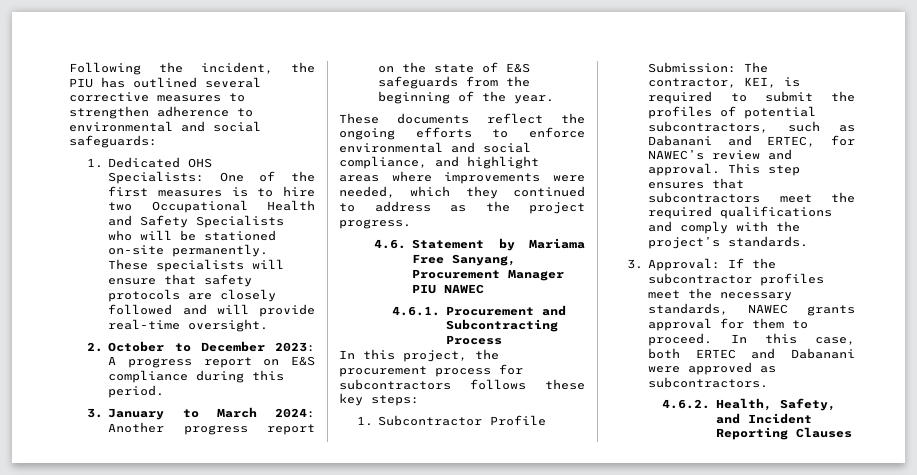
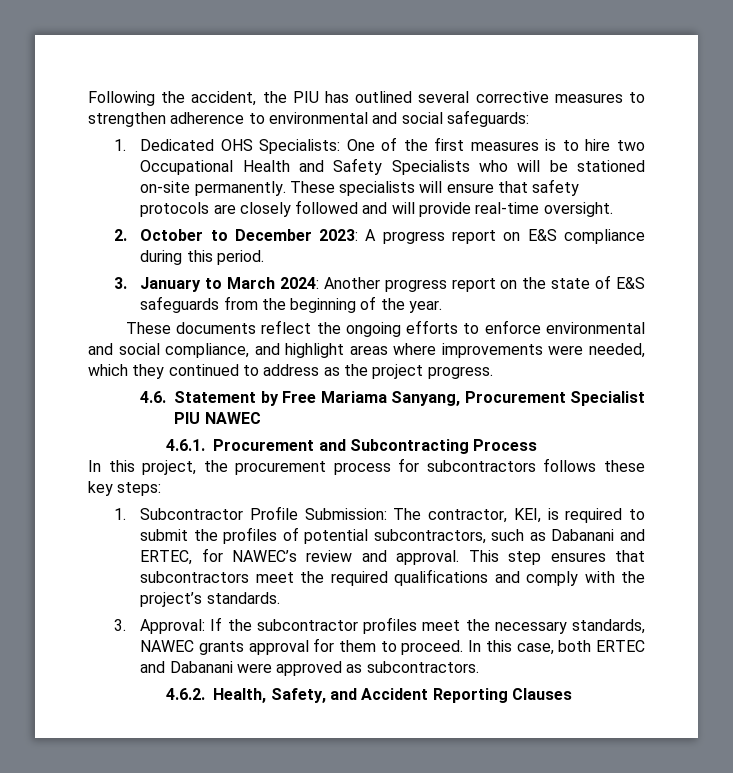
- Following the incident, the PIU has outlined several corrective measures to strengthen adherence to environmental and social safeguards:
+ Following the accident, the PIU has outlined several corrective measures to strengthen adherence to environmental and social safeguards:
- 4.6. Statement by Mariama Free Sanyang, Procurement Manager PIU NAWEC
+ 4.6. Statement by Free Mariama Sanyang, Procurement Specialist PIU NAWEC
- 4.6.2. Health, Safety, and Incident Reporting Clauses
+ 4.6.2. Health, Safety, and Accident Reporting Clauses

